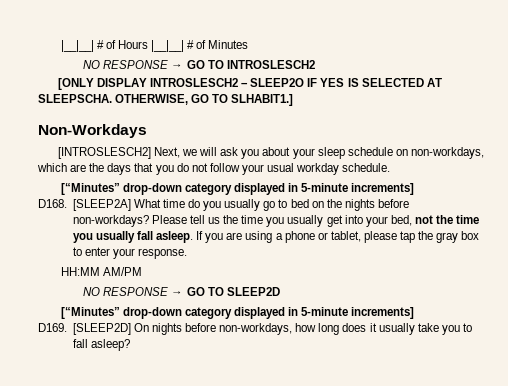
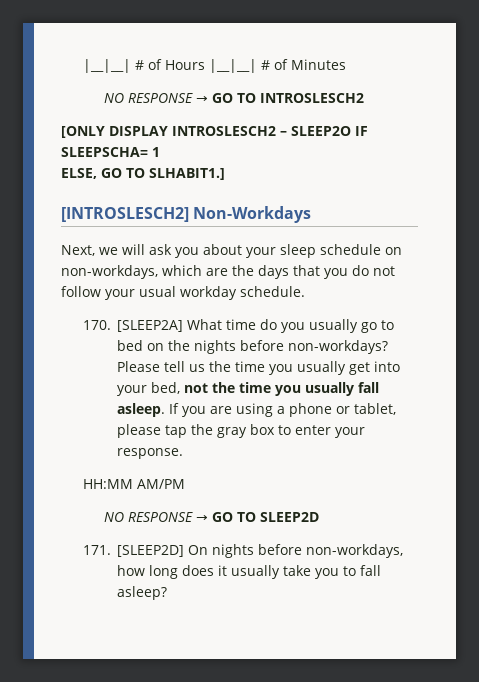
- [ONLY DISPLAY INTROSLESCH2 – SLEEP2O IF YES IS SELECTED AT SLEEPSCHA. OTHERWISE, GO TO SLHABIT1.]
+ [ONLY DISPLAY INTROSLESCH2 – SLEEP2O IF SLEEPSCHA= 1
+ ELSE, GO TO SLHABIT1.]
- Non-Workdays
+ [INTROSLESCH2] Non-Workdays
- [INTROSLESCH2] Next, we will ask you about your sleep schedule on non-workdays, which are the days that you do not follow your usual workday schedule.
- [“Minutes” drop-down category displayed in 5-minute increments]
- D168. [SLEEP2A] What time do you usually go to bed on the nights before non-workdays?
+ Next, we will ask you about your sleep schedule on non-workdays, which are the days that you do not follow your usual workday schedule.
+ 170. [SLEEP2A] What time do you usually go to bed on the nights before non-workdays?
  NO RESPONSE → GO TO SLEEP2D
- [“Minutes” drop-down category displayed in 5-minute increments]
- D169. [SLEEP2D] On nights before non-workdays, how long does it usually take you to fall asleep?
+ 171. [SLEEP2D] On nights before non-workdays, how long does it usually take you to fall asleep?

